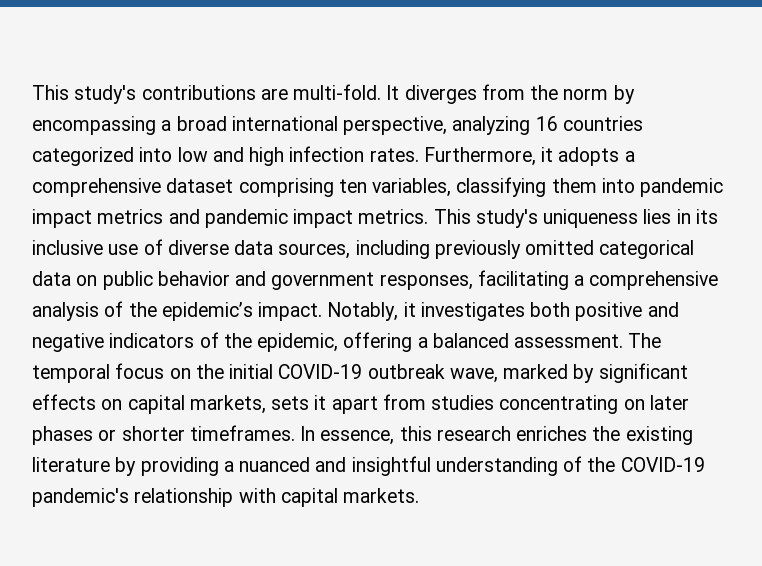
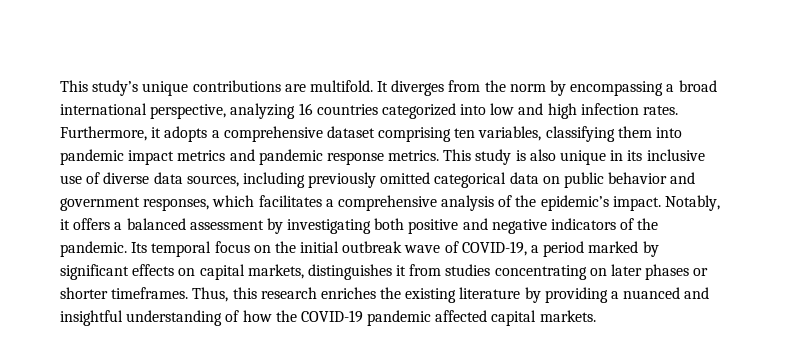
- This study's contributions are multi-fold.
+ This study’s unique contributions are multifold.
- Furthermore, it adopts a comprehensive dataset comprising ten variables, classifying them into pandemic impact metrics and pandemic impact metrics.
+ Furthermore, it adopts a comprehensive dataset comprising ten variables, classifying them into pandemic impact metrics and pandemic response metrics.
- This study's uniqueness lies in its inclusive use of diverse data sources, including previously omitted categorical data on public behavior and government responses, facilitating a comprehensive analysis of the epidemic’s impact.
+ This study is also unique in its inclusive use of diverse data sources, including previously omitted categorical data on public behavior and government responses, which facilitates a comprehensive analysis of the epidemic’s impact.
- Notably, it investigates both positive and negative indicators of the epidemic, offering a balanced assessment. The temporal focus on the initial COVID-19 outbreak wave, marked by significant effects on capital markets, sets it apart from studies concentrating on later phases or shorter timeframes.
+ Notably, it offers a balanced assessment by investigating both positive and negative indicators of the pandemic. Its temporal focus on the initial outbreak wave of COVID-19, a period marked by significant effects on capital markets, distinguishes it from studies concentrating on later phases or shorter timeframes.
- In essence, this research enriches the existing literature by providing a nuanced and insightful understanding of the COVID-19 pandemic's relationship with capital markets.
+ Thus, this research enriches the existing literature by providing a nuanced and insightful understanding of how the COVID-19 pandemic affected capital markets.

